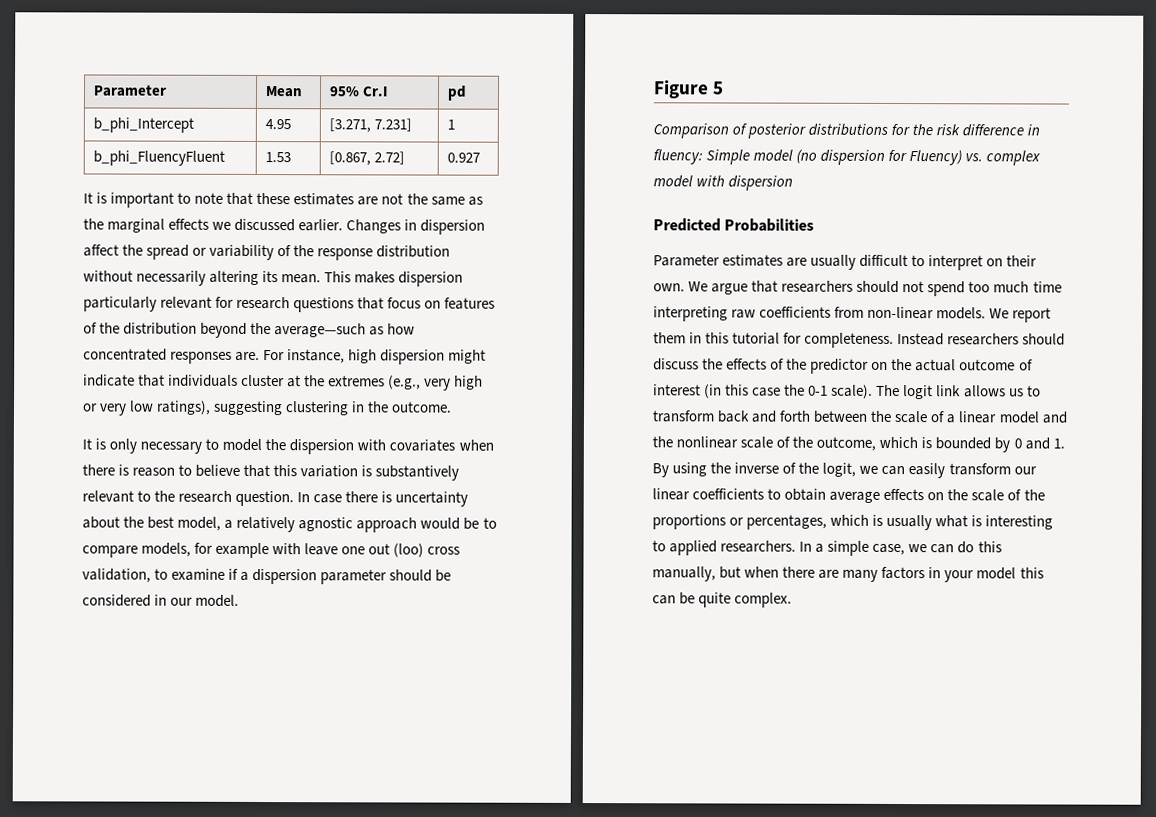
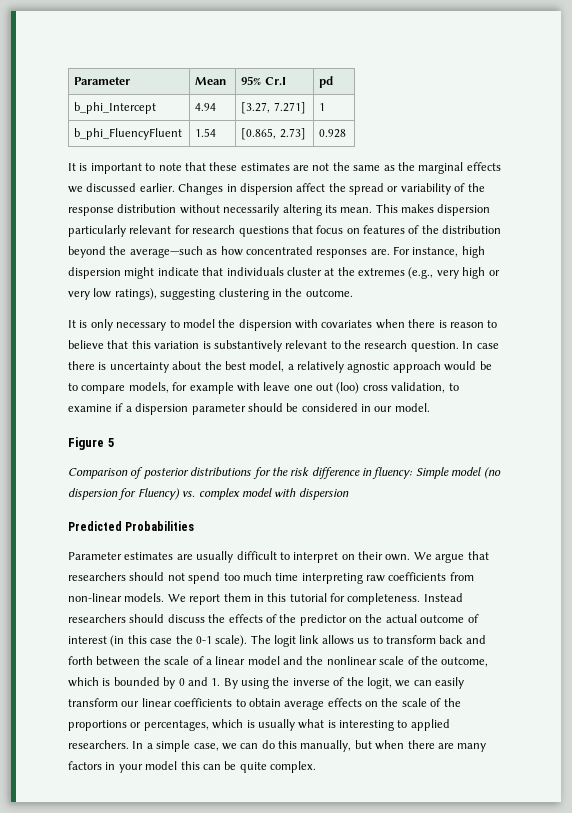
- b_phi_Intercept | 4.95 | [3.271, 7.231] | 1
+ b_phi_Intercept | 4.94 | [3.27, 7.271] | 1
- b_phi_FluencyFluent | 1.53 | [0.867, 2.72] | 0.927
+ b_phi_FluencyFluent | 1.54 | [0.865, 2.73] | 0.928

